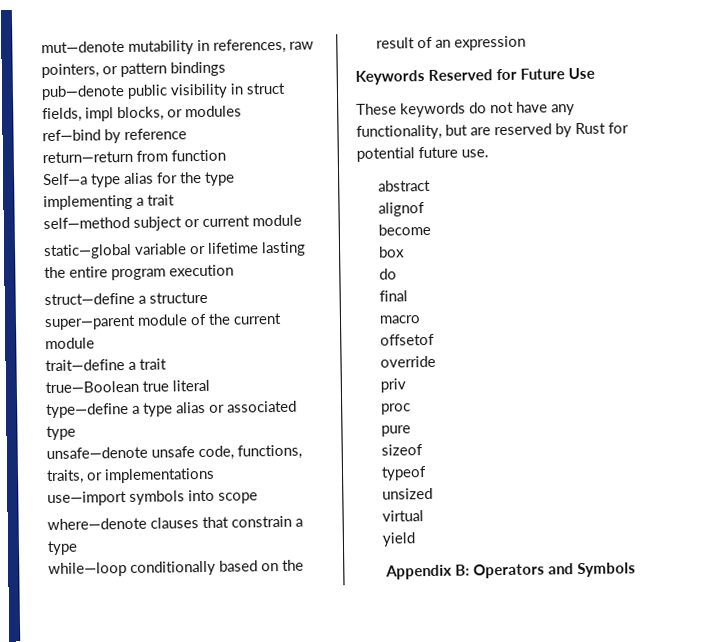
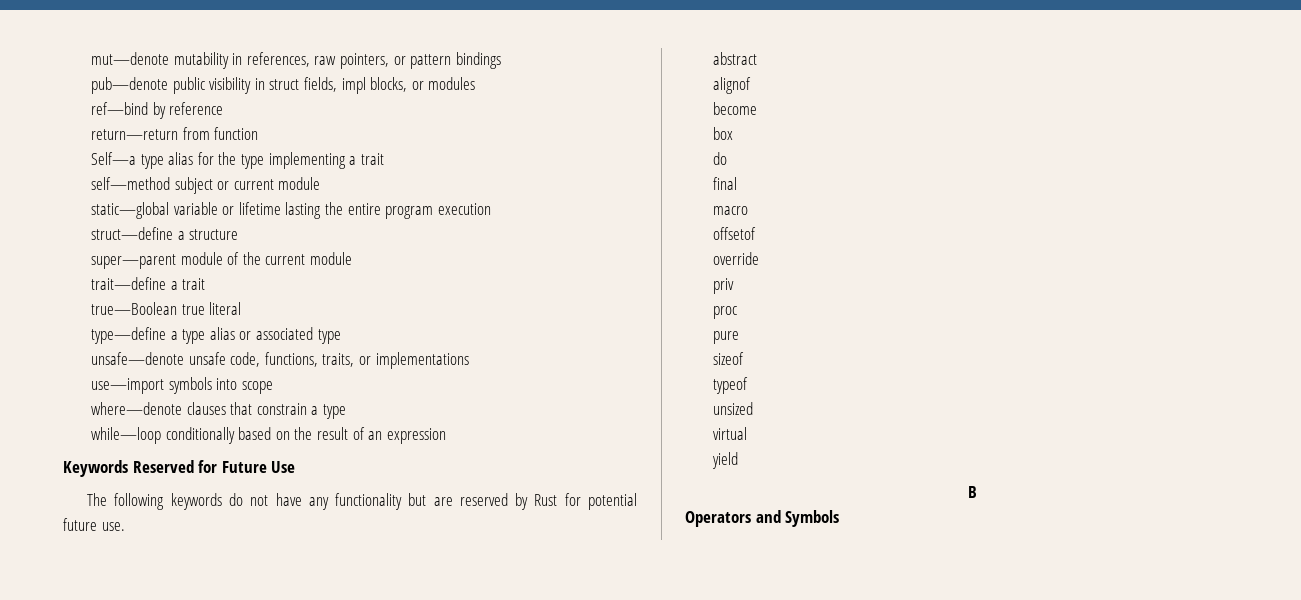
- These keywords do not have any functionality, but are reserved by Rust for potential future use.
+ The following keywords do not have any functionality but are reserved by Rust for potential future use.
- Appendix B: Operators and Symbols
+ B
+ Operators and Symbols

